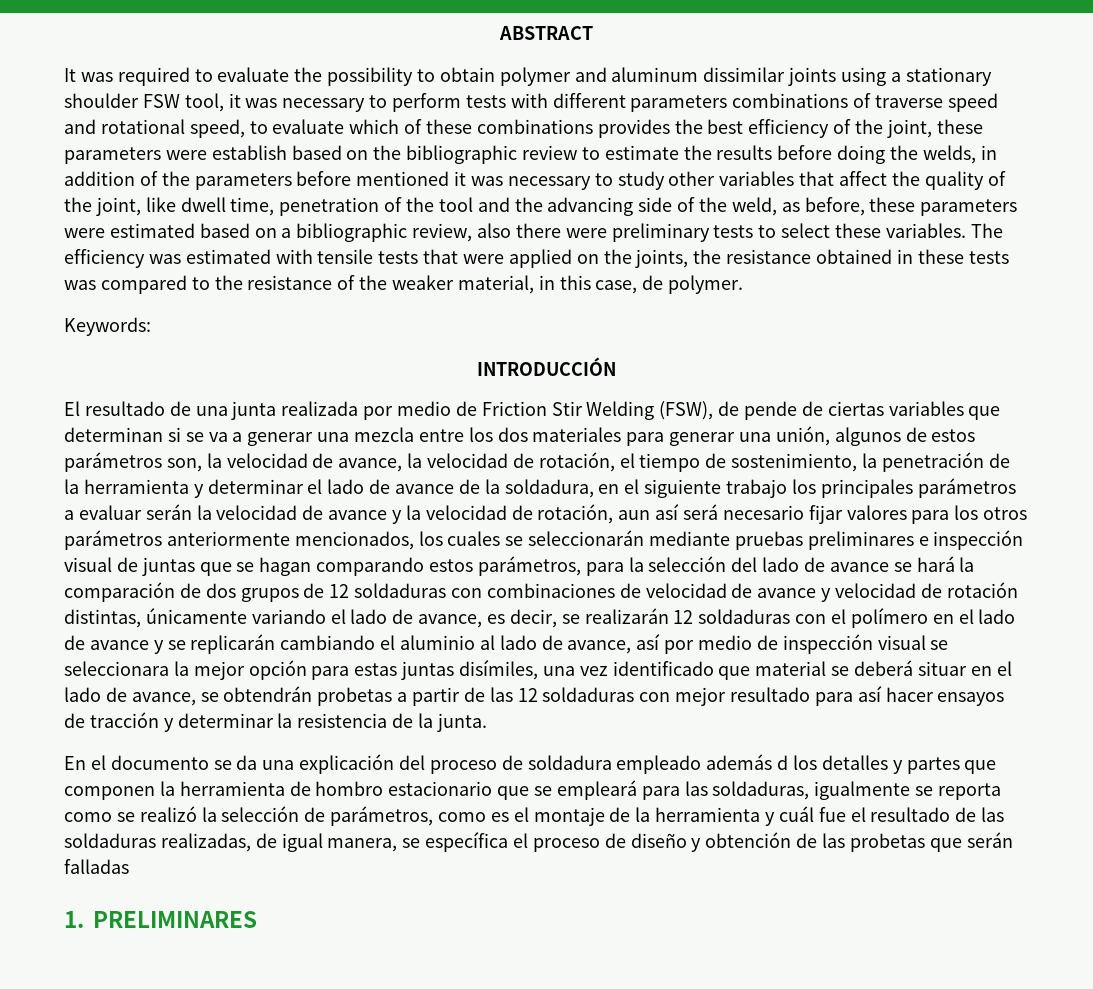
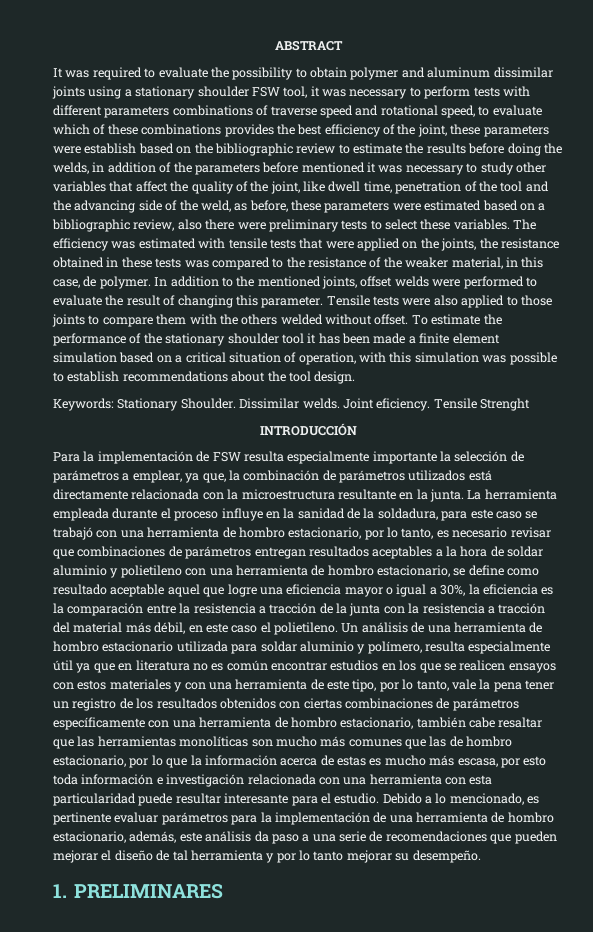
- The efficiency was estimated with tensile tests that were applied on the joints, the resistance obtained in these tests was compared to the resistance of the weaker material, in this case, de polymer.
- Keywords:
+ The efficiency was estimated with tensile tests that were applied on the joints, the resistance obtained in these tests was compared to the resistance of the weaker material, in this case, de polymer. In addition to the mentioned joints, offset welds were performed to evaluate the result of changing this parameter. Tensile tests were also applied to those joints to compare them with the others welded without offset. To estimate the performance of the stationary shoulder tool it has been made a finite element simulation based on a critical situation of operation, with this simulation was possible to establish recommendations about the tool design.
+ Keywords: Stationary Shoulder. Dissimilar welds. Joint eficiency. Tensile Strenght
  INTRODUCCIÓN
- El resultado de una junta realizada por medio de Friction Stir Welding (FSW), de pende de ciertas variables que determinan si se va a generar una mezcla entre los dos materiales para generar una unión, algunos de estos parámetros son, la velocidad de avance, la velocidad de rotación, el tiempo de sostenimiento, la penetración de la herramienta y determinar el lado de avance de la soldadura, en el siguiente trabajo los principales parámetros a evaluar serán la velocidad de avance y la velocidad de rotación, aun así será necesario fijar valores para los otros parámetros anteriormente mencionados, los cuales se seleccionarán mediante pruebas preliminares e inspección visual de juntas que se hagan comparando estos parámetros, para la selección del lado de avance se hará la comparación de dos grupos de 12 soldaduras con combinaciones de velocidad de avance y velocidad de rotación distintas, únicamente variando el lado de avance, es decir, se realizarán 12 soldaduras con el polímero en el lado de avance y se replicarán cambiando el aluminio al lado de avance, así por medio de inspección visual se seleccionara la mejor opción para estas juntas disímiles, una vez identificado que material se deberá situar en el lado de avance, se obtendrán probetas a partir de las 12 soldaduras con mejor resultado para así hacer ensayos de tracción y determinar la resistencia de la junta.
- En el documento se da una explicación del proceso de soldadura empleado además d los detalles y partes que componen la herramienta de hombro estacionario que se empleará para las soldaduras, igualmente se reporta como se realizó la selección de parámetros, como es el montaje de la herramienta y cuál fue el resultado de las soldaduras realizadas, de igual manera, se específica el proceso de diseño y obtención de las probetas que serán falladas
+ Para la implementación de FSW resulta especialmente importante la selección de parámetros a emplear, ya que, la combinación de parámetros utilizados está directamente relacionada con la microestructura resultante en la junta. La herramienta empleada durante el proceso influye en la sanidad de la soldadura, para este caso se trabajó con una herramienta de hombro estacionario, por lo tanto, es necesario revisar que combinaciones de parámetros entregan resultados aceptables a la hora de soldar aluminio y polietileno con una herramienta de hombro estacionario, se define como resultado aceptable aquel que logre una eficiencia mayor o igual a 30%, la eficiencia es la comparación entre la resistencia a tracción de la junta con la resistencia a tracción del material más débil, en este caso el polietileno. Un análisis de una herramienta de hombro estacionario utilizada para soldar aluminio y polímero, resulta especialmente útil ya que en literatura no es común encontrar estudios en los que se realicen ensayos con estos materiales y con una herramienta de este tipo, por lo tanto, vale la pena tener un registro de los resultados obtenidos con ciertas combinaciones de parámetros específicamente con una herramienta de hombro estacionario, también cabe resaltar que las herramientas monolíticas son mucho más comunes que las de hombro estacionario, por lo que la información acerca de estas es mucho más escasa, por esto toda información e investigación relacionada con una herramienta con esta particularidad puede resultar interesante para el estudio. Debido a lo mencionado, es pertinente evaluar parámetros para la implementación de una herramienta de hombro estacionario, además, este análisis da paso a una serie de recomendaciones que pueden mejorar el diseño de tal herramienta y por lo tanto mejorar su desempeño.

